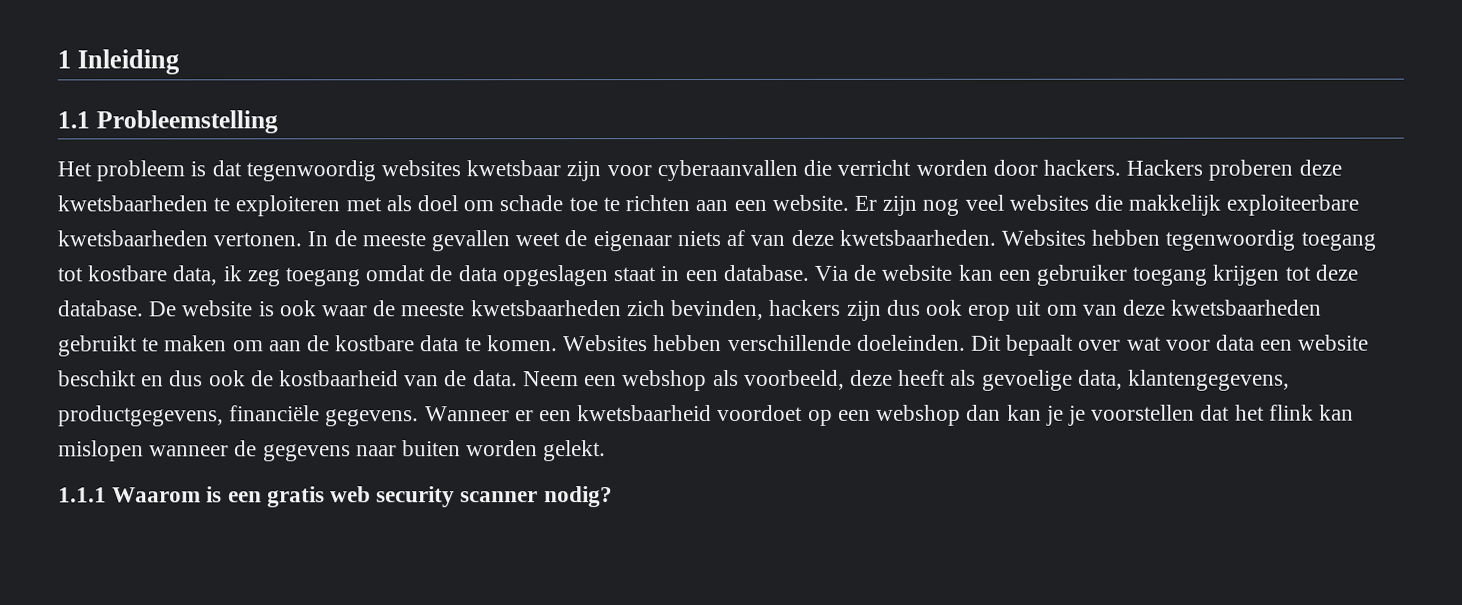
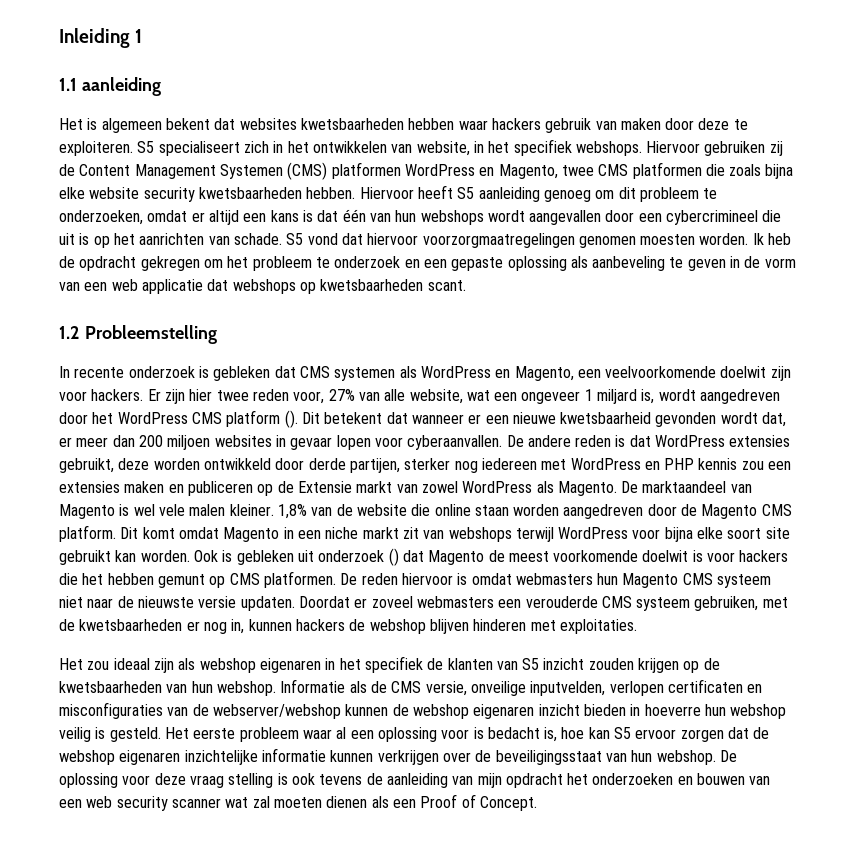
- 1 Inleiding
+ Inleiding 1
- 1.1 Probleemstelling
- Het probleem is dat tegenwoordig websites kwetsbaar zijn voor cyberaanvallen die verricht worden door hackers. Hackers proberen deze kwetsbaarheden te exploiteren met als doel om schade toe te richten aan een website. Er zijn nog veel websites die makkelijk exploiteerbare kwetsbaarheden vertonen. In de meeste gevallen weet de eigenaar niets af van deze kwetsbaarheden. Websites hebben tegenwoordig toegang tot kostbare data, ik zeg toegang omdat de data opgeslagen staat in een database. Via de website kan een gebruiker toegang krijgen tot deze database. De website is ook waar de meeste kwetsbaarheden zich bevinden, hackers zijn dus ook erop uit om van deze kwetsbaarheden gebruikt te maken om aan de kostbare data te komen. Websites hebben verschillende doeleinden. Dit bepaalt over wat voor data een website beschikt en dus ook de kostbaarheid van de data. Neem een webshop als voorbeeld, deze heeft als gevoelige data, klantengegevens, productgegevens, financiële gegevens. Wanneer er een kwetsbaarheid voordoet op een webshop dan kan je je voorstellen dat het flink kan mislopen wanneer de gegevens naar buiten worden gelekt.
- 1.1.1 Waarom is een gratis web security scanner nodig?
+ 1.1 aanleiding
+ Het is algemeen bekent dat websites kwetsbaarheden hebben waar hackers gebruik van maken door deze te exploiteren. S5 specialiseert zich in het ontwikkelen van website, in het specifiek webshops. Hiervoor gebruiken zij de Content Management Systemen (CMS) platformen WordPress en Magento, twee CMS platformen die zoals bijna elke website security kwetsbaarheden hebben. Hiervoor heeft S5 aanleiding genoeg om dit probleem te onderzoeken, omdat er altijd een kans is dat één van hun webshops wordt aangevallen door een cybercrimineel die uit is op het aanrichten van schade. S5 vond dat hiervoor voorzorgmaatregelingen genomen moesten worden. Ik heb de opdracht gekregen om het probleem te onderzoek en een gepaste oplossing als aanbeveling te geven in de vorm van een web applicatie dat webshops op kwetsbaarheden scant.
+ 1.2 Probleemstelling
+ In recente onderzoek is gebleken dat CMS systemen als WordPress en Magento, een veelvoorkomende doelwit zijn voor hackers. Er zijn hier twee reden voor, 27% van alle website, wat een ongeveer 1 miljard is, wordt aangedreven door het WordPress CMS platform (). Dit betekent dat wanneer er een nieuwe kwetsbaarheid gevonden wordt dat, er meer dan 200 miljoen websites in gevaar lopen voor cyberaanvallen. De andere reden is dat WordPress extensies gebruikt, deze worden ontwikkeld door derde partijen, sterker nog iedereen met WordPress en PHP kennis zou een extensies maken en publiceren op de Extensie markt van zowel WordPress als Magento. De marktaandeel van Magento is wel vele malen kleiner. 1,8% van de website die online staan worden aangedreven door de Magento CMS platform. Dit komt omdat Magento in een niche markt zit van webshops terwijl WordPress voor bijna elke soort site gebruikt kan worden. Ook is gebleken uit onderzoek () dat Magento de meest voorkomende doelwit is voor hackers die het hebben gemunt op CMS platformen. De reden hiervoor is omdat webmasters hun Magento CMS systeem niet naar de nieuwste versie updaten. Doordat er zoveel webmasters een verouderde CMS systeem gebruiken, met de kwetsbaarheden er nog in, kunnen hackers de webshop blijven hinderen met exploitaties.
+ Het zou ideaal zijn als webshop eigenaren in het specifiek de klanten van S5 inzicht zouden krijgen op de kwetsbaarheden van hun webshop. Informatie als de CMS versie, onveilige inputvelden, verlopen certificaten en misconfiguraties van de webserver/webshop kunnen de webshop eigenaren inzicht bieden in hoeverre hun webshop veilig is gesteld. Het eerste probleem waar al een oplossing voor is bedacht is, hoe kan S5 ervoor zorgen dat de webshop eigenaren inzichtelijke informatie kunnen verkrijgen over de beveiligingsstaat van hun webshop. De oplossing voor deze vraag stelling is ook tevens de aanleiding van mijn opdracht het onderzoeken en bouwen van een web security scanner wat zal moeten dienen als een Proof of Concept.

